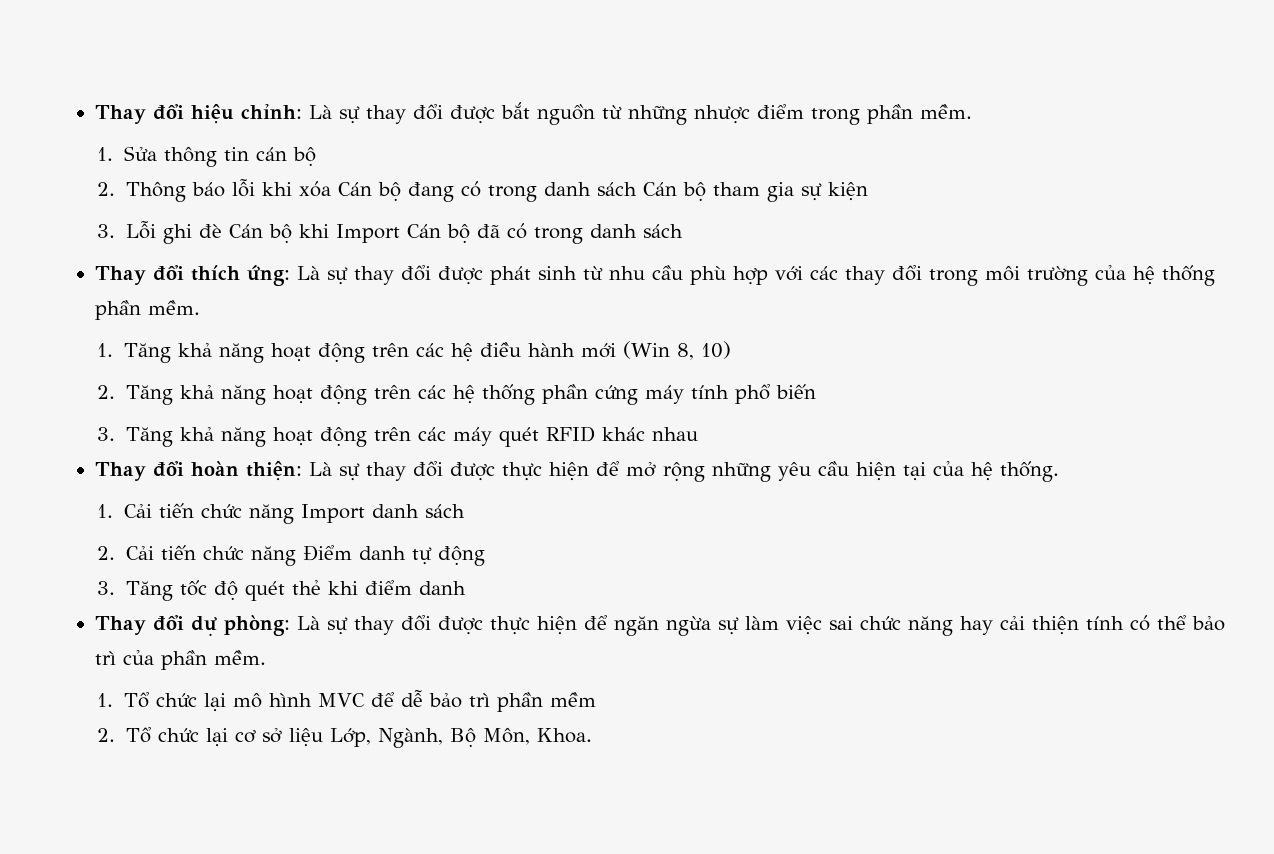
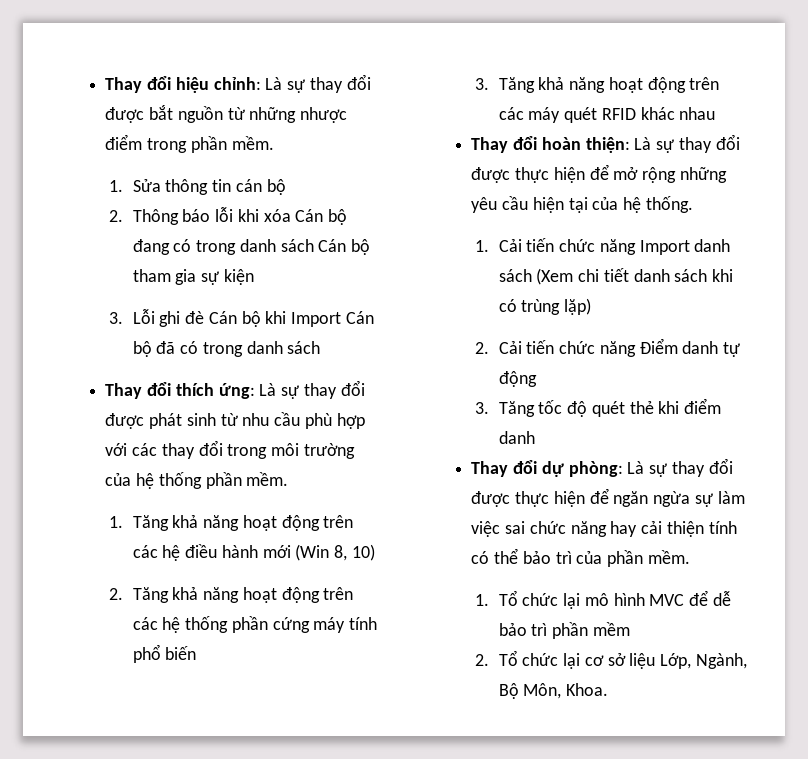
- 1. Cải tiến chức năng Import danh sách
+ 1. Cải tiến chức năng Import danh sách (Xem chi tiết danh sách khi có trùng lặp)

